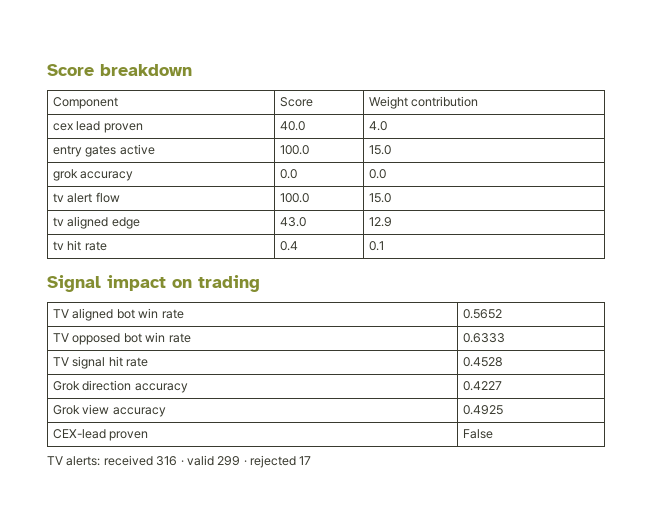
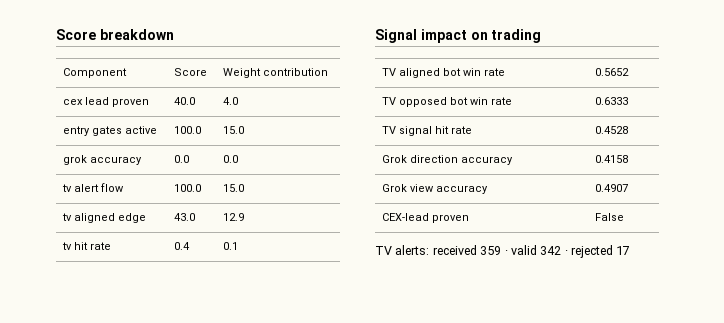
- Grok direction accuracy | 0.4227
+ Grok direction accuracy | 0.4158
- Grok view accuracy | 0.4925
+ Grok view accuracy | 0.4907
- TV alerts: received 316 · valid 299 · rejected 17
+ TV alerts: received 359 · valid 342 · rejected 17

